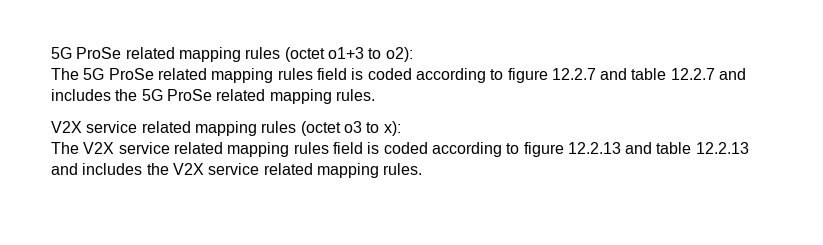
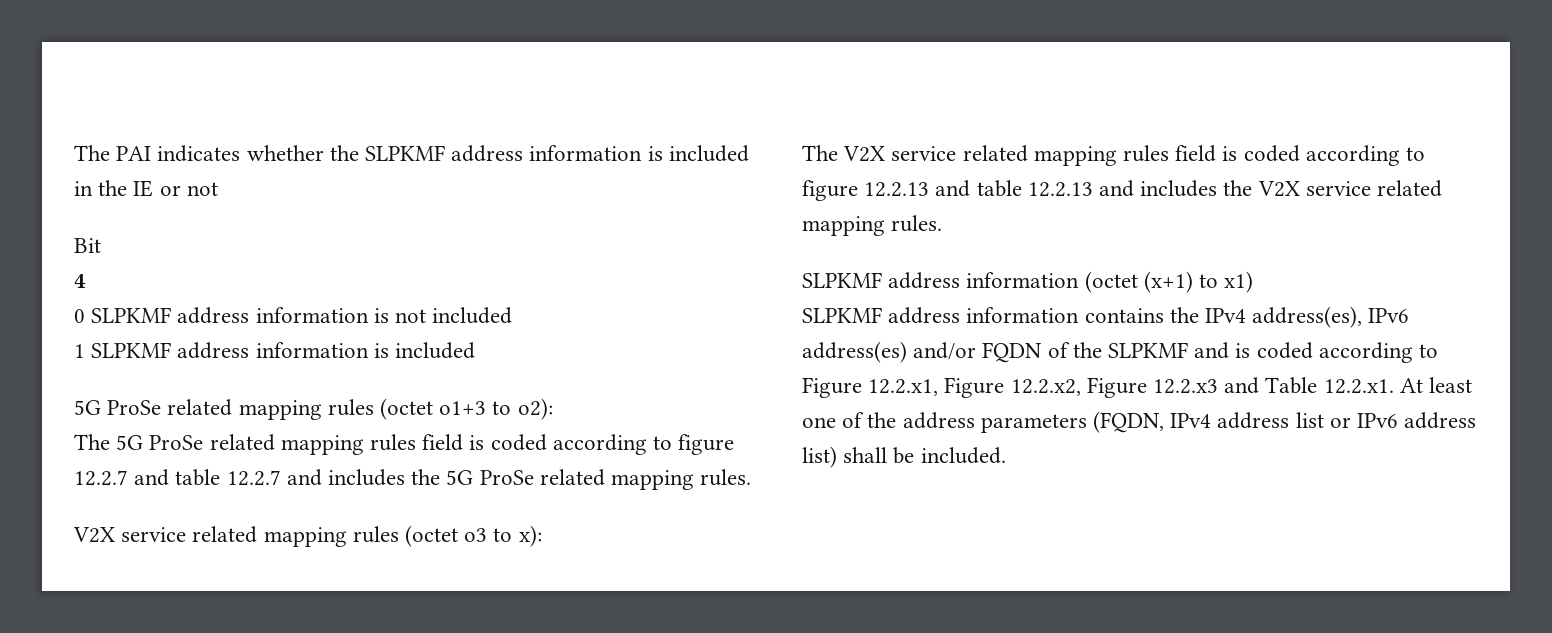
+ The PAI indicates whether the SLPKMF address information is included in the IE or not
+ Bit
+ 4
+ 0 SLPKMF address information is not included
+ 1 SLPKMF address information is included
+ SLPKMF address information (octet (x+1) to x1)
+ SLPKMF address information contains the IPv4 address(es), IPv6 address(es) and/or FQDN of the SLPKMF and is coded according to Figure 12.2.x1, Figure 12.2.x2, Figure 12.2.x3 and Table 12.2.x1. At least one of the address parameters (FQDN, IPv4 address list or IPv6 address list) shall be included.

